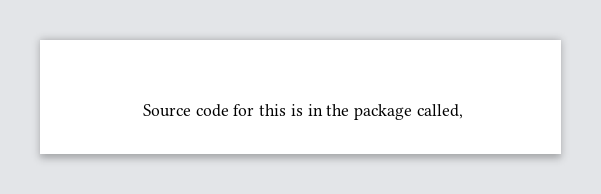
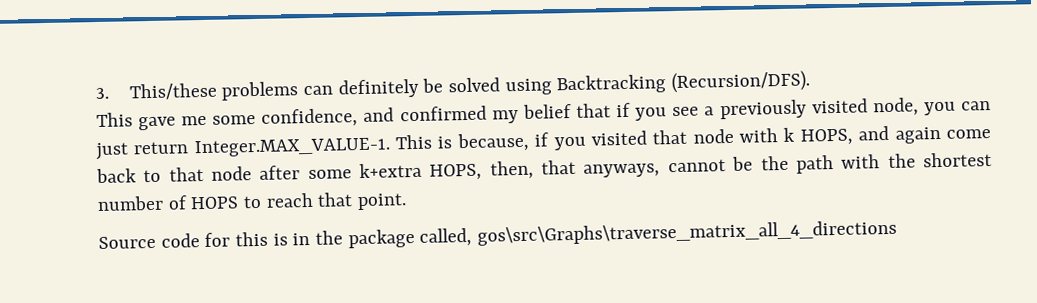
+ 3. This/these problems can definitely be solved using Backtracking (Recursion/DFS).
+ This gave me some confidence, and confirmed my belief that if you see a previously visited node, you can just return Integer.MAX_VALUE-1. This is because, if you visited that node with k HOPS, and again come back to that node after some k+extra HOPS, then, that anyways, cannot be the path with the shortest number of HOPS to reach that point.
- Source code for this is in the package called,
+ Source code for this is in the package called, gos\src\Graphs\traverse_matrix_all_4_directions

